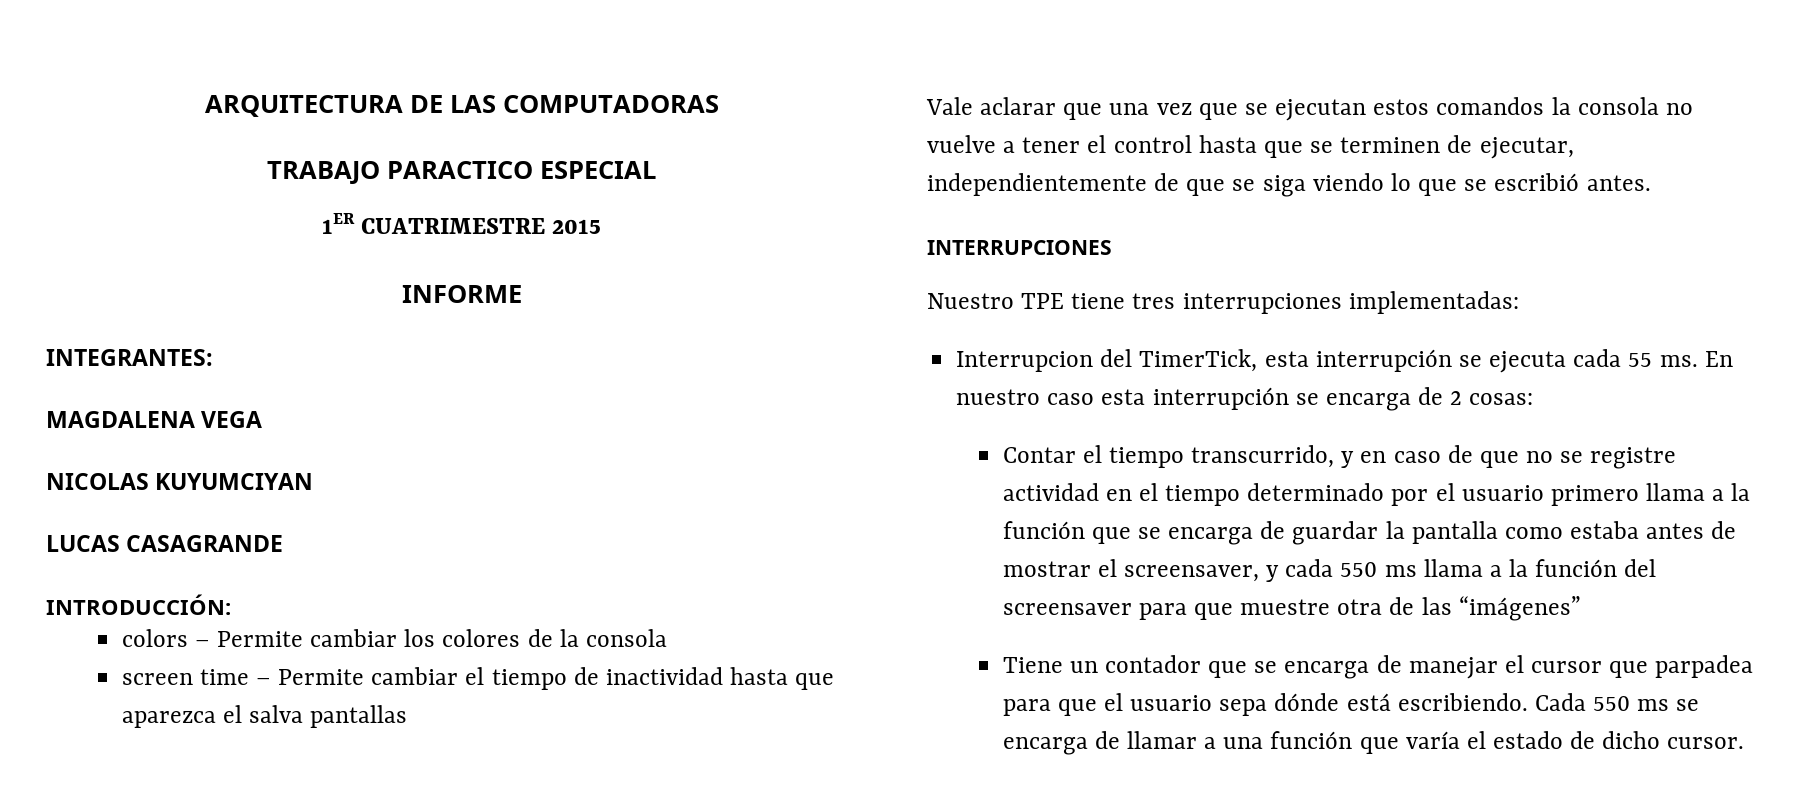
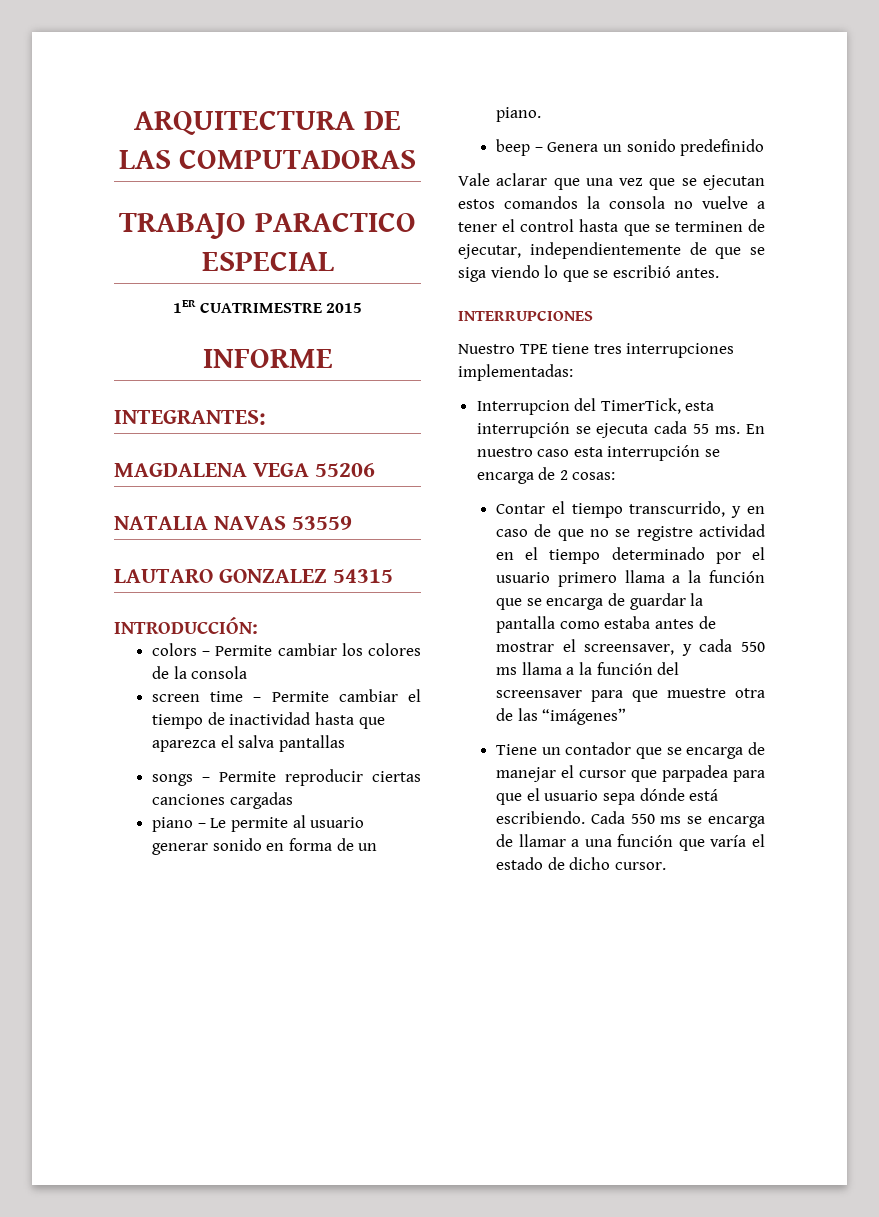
- MAGDALENA VEGA
- NICOLAS KUYUMCIYAN
- LUCAS CASAGRANDE
+ MAGDALENA VEGA 55206
+ NATALIA NAVAS 53559
+ LAUTARO GONZALEZ 54315
+ songs – Permite reproducir ciertas canciones cargadas
+ piano – Le permite al usuario generar sonido en forma de un piano.
+ beep – Genera un sonido predefinido

